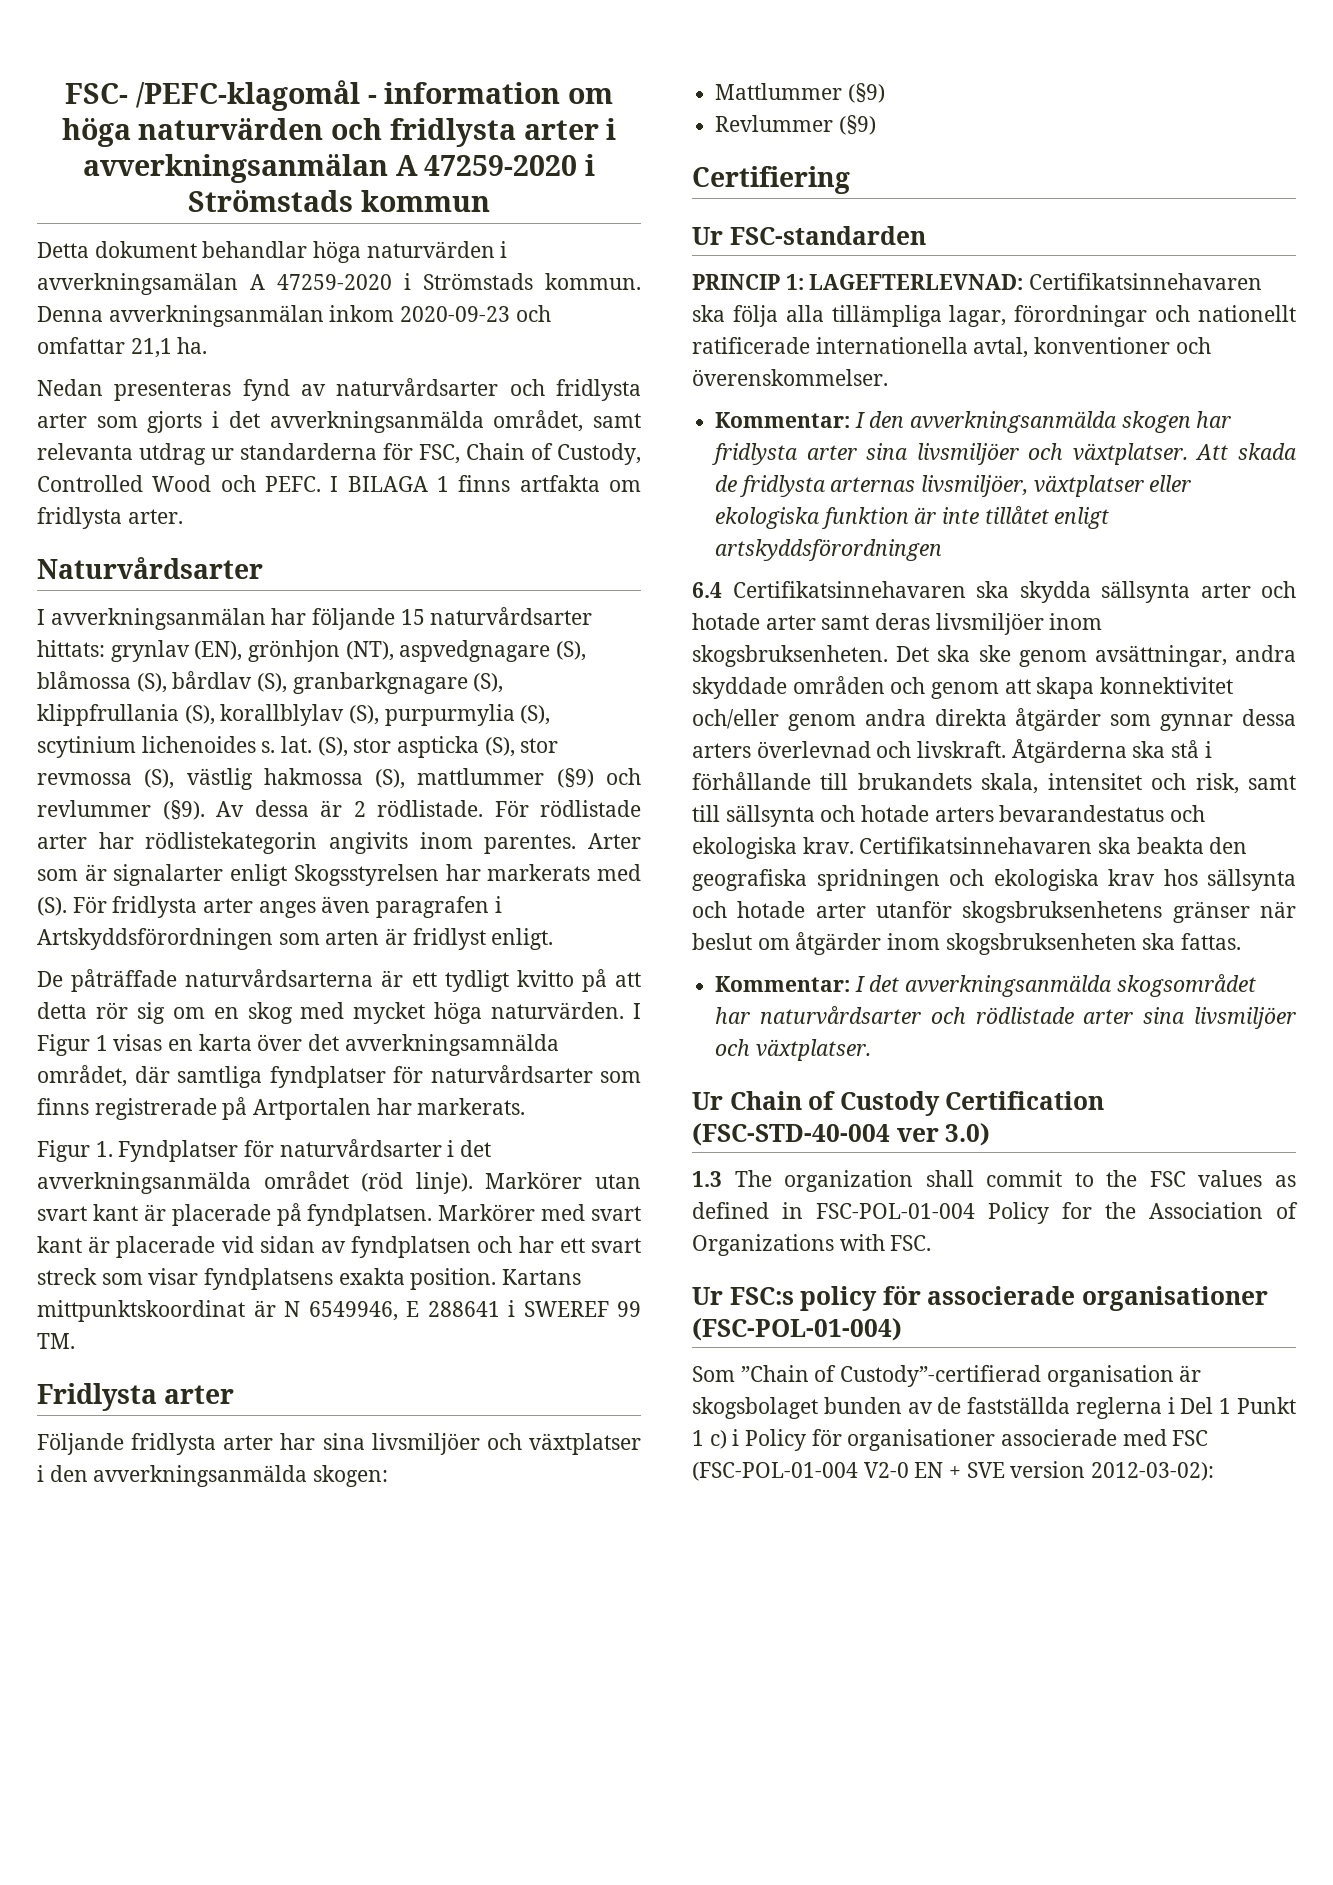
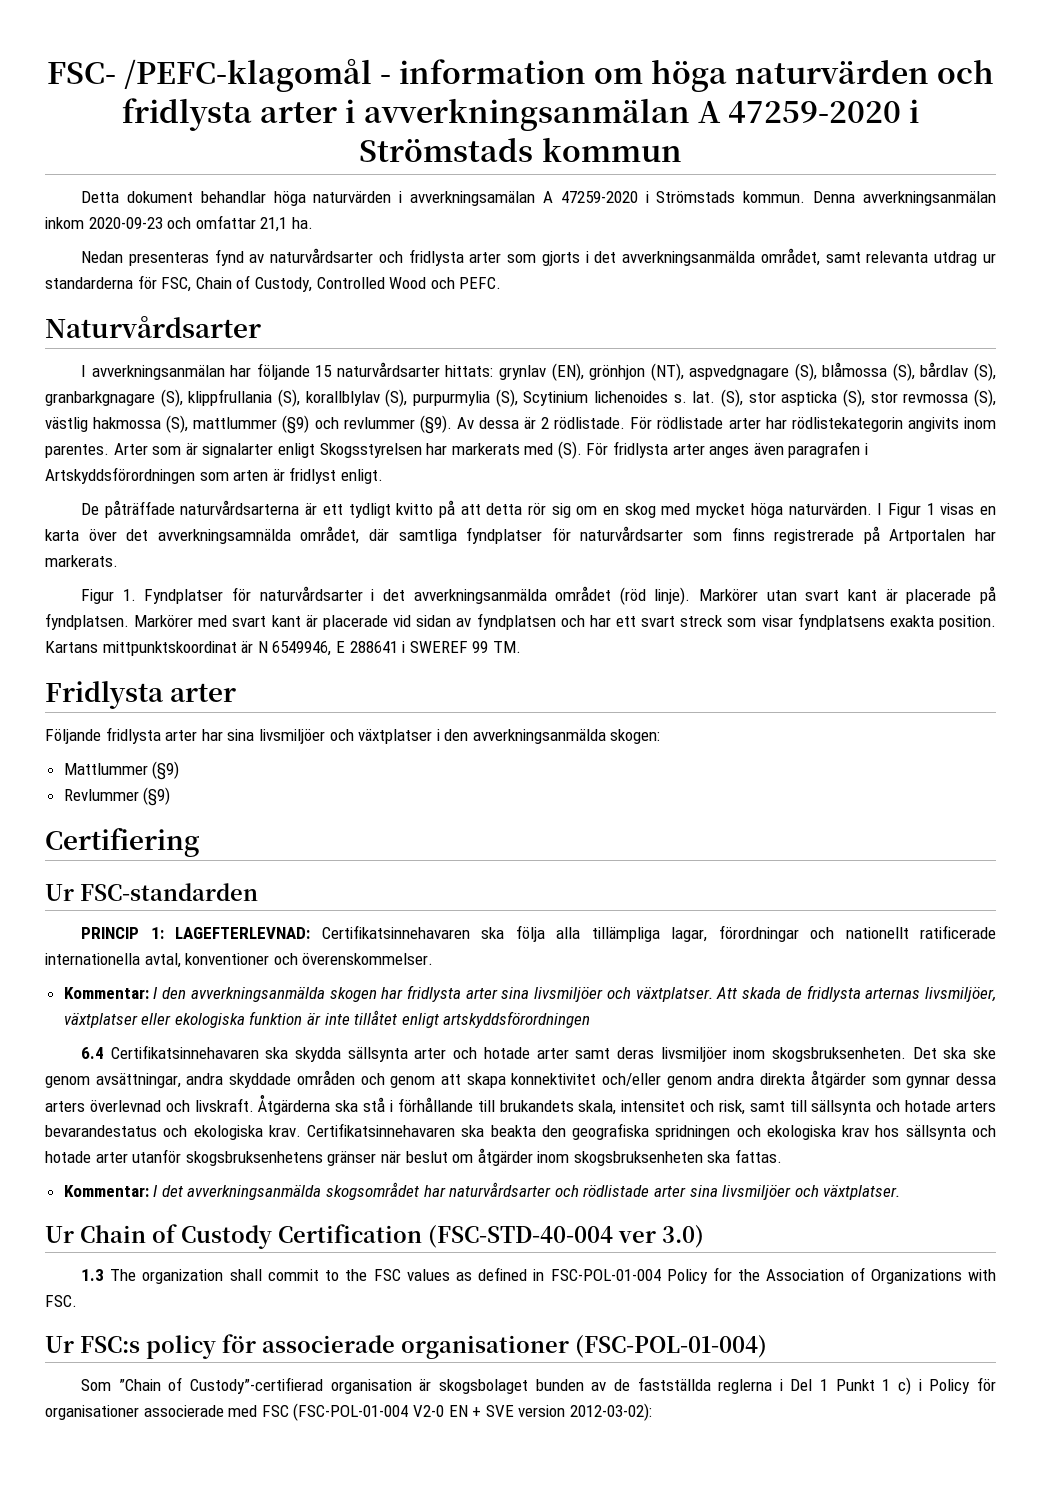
- I BILAGA 1 finns artfakta om fridlysta arter.
- I avverkningsanmälan har följande 15 naturvårdsarter hittats: grynlav (EN), grönhjon (NT), aspvedgnagare (S), blåmossa (S), bårdlav (S), granbarkgnagare (S), klippfrullania (S), korallblylav (S), purpurmylia (S), scytinium lichenoides s. lat.
+ I avverkningsanmälan har följande 15 naturvårdsarter hittats: grynlav (EN), grönhjon (NT), aspvedgnagare (S), blåmossa (S), bårdlav (S), granbarkgnagare (S), klippfrullania (S), korallblylav (S), purpurmylia (S), Scytinium lichenoides s. lat.

